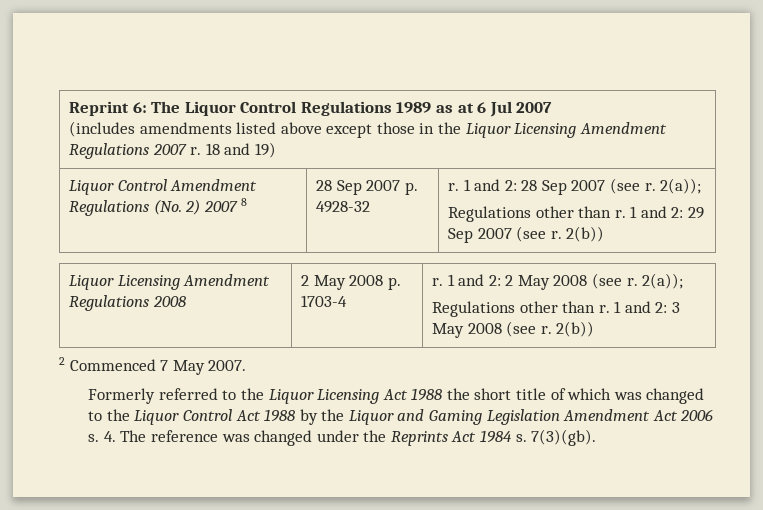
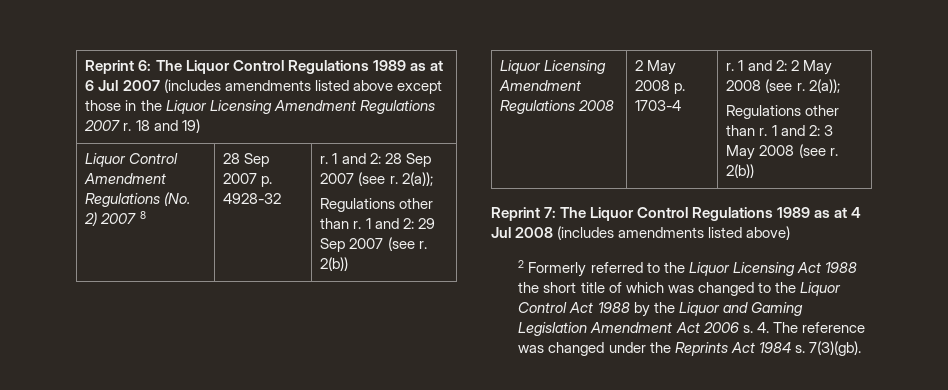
- Reprint 6: The Liquor Control Regulations 1989 as at 6 Jul 2007
- (includes amendments listed above except those in the Liquor Licensing Amendment Regulations 2007 r. 18 and 19)
+ Reprint 6: The Liquor Control Regulations 1989 as at 6 Jul 2007 (includes amendments listed above except those in the Liquor Licensing Amendment Regulations 2007 r. 18 and 19)
- 2 Commenced 7 May 2007.
- Formerly referred to the Liquor Licensing Act 1988 the short title of which was changed to the Liquor Control Act 1988 by the Liquor and Gaming Legislation Amendment Act 2006 s.
+ Reprint 7: The Liquor Control Regulations 1989 as at 4 Jul 2008 (includes amendments listed above)
+ 2 Formerly referred to the Liquor Licensing Act 1988 the short title of which was changed to the Liquor Control Act 1988 by the Liquor and Gaming Legislation Amendment Act 2006 s.

